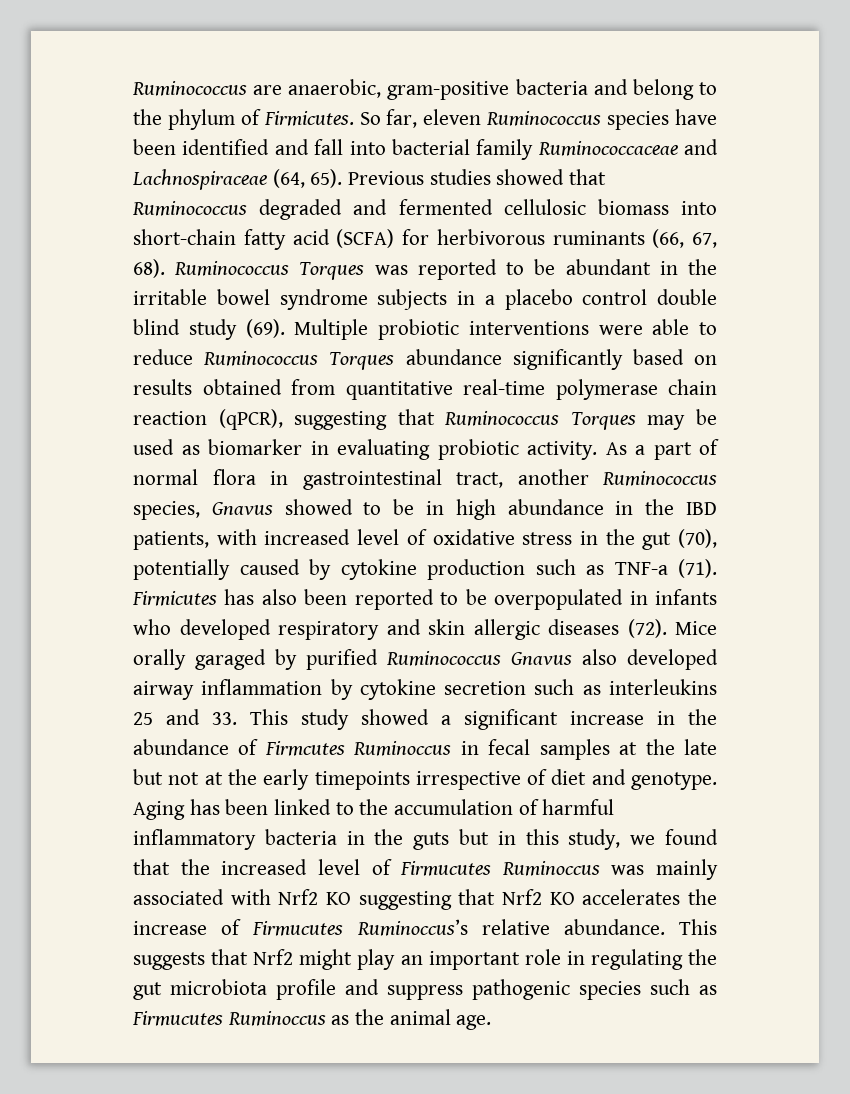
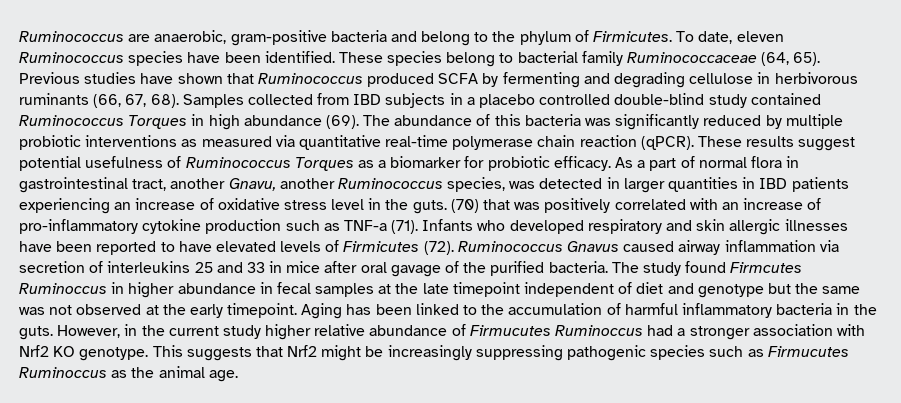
- So far, eleven Ruminococcus species have been identified and fall into bacterial family Ruminococcaceae and Lachnospiraceae (64, 65).
+ To date, eleven Ruminococcus species have been identified. These species belong to bacterial family Ruminococcaceae (64, 65).
- Previous studies showed that Ruminococcus degraded and fermented cellulosic biomass into short-chain fatty acid (SCFA) for herbivorous ruminants (66, 67, 68).
+ Previous studies have shown that Ruminococcus produced SCFA by fermenting and degrading cellulose in herbivorous ruminants (66, 67, 68).
- Ruminococcus Torques was reported to be abundant in the irritable bowel syndrome subjects in a placebo control double blind study (69). Multiple probiotic interventions were able to reduce Ruminococcus Torques abundance significantly based on results obtained from quantitative real-time polymerase chain reaction (qPCR), suggesting that Ruminococcus Torques may be used as biomarker in evaluating probiotic activity.
+ Samples collected from IBD subjects in a placebo controlled double-blind study contained Ruminococcus Torques in high abundance (69). The abundance of this bacteria was significantly reduced by multiple probiotic interventions as measured via quantitative real-time polymerase chain reaction (qPCR). These results suggest potential usefulness of Ruminococcus Torques as a biomarker for probiotic efficacy.
- As a part of normal flora in gastrointestinal tract, another Ruminococcus species, Gnavus showed to be in high abundance in the IBD patients, with increased level of oxidative stress in the gut (70), potentially caused by cytokine production such as TNF-a (71).
+ As a part of normal flora in gastrointestinal tract, another Gnavu, another Ruminococcus species, was detected in larger quantities in IBD patients experiencing an increase of oxidative stress level in the guts. (70) that was positively correlated with an increase of pro-inflammatory cytokine production such as TNF-a (71).
- Firmicutes has also been reported to be overpopulated in infants who developed respiratory and skin allergic diseases (72). Mice orally garaged by purified Ruminococcus Gnavus also developed airway inflammation by cytokine secretion such as interleukins 25 and 33. This study showed a significant increase in the abundance of Firmcutes Ruminoccus in fecal samples at the late but not at the early timepoints irrespective of diet and genotype.
+ Infants who developed respiratory and skin allergic illnesses have been reported to have elevated levels of Firmicutes (72). Ruminococcus Gnavus caused airway inflammation via secretion of interleukins 25 and 33 in mice after oral gavage of the purified bacteria. The study found Firmcutes Ruminoccus in higher abundance in fecal samples at the late timepoint independent of diet and genotype but the same was not observed at the early timepoint.
- Aging has been linked to the accumulation of harmful inflammatory bacteria in the guts but in this study, we found that the increased level of Firmucutes Ruminoccus was mainly associated with Nrf2 KO suggesting that Nrf2 KO accelerates the increase of Firmucutes Ruminoccus’s relative abundance.
+ Aging has been linked to the accumulation of harmful inflammatory bacteria in the guts. However, in the current study higher relative abundance of Firmucutes Ruminoccus had a stronger association with Nrf2 KO genotype.
- This suggests that Nrf2 might play an important role in regulating the gut microbiota profile and suppress pathogenic species such as Firmucutes Ruminoccus as the animal age.
+ This suggests that Nrf2 might be increasingly suppressing pathogenic species such as Firmucutes Ruminoccus as the animal age.

